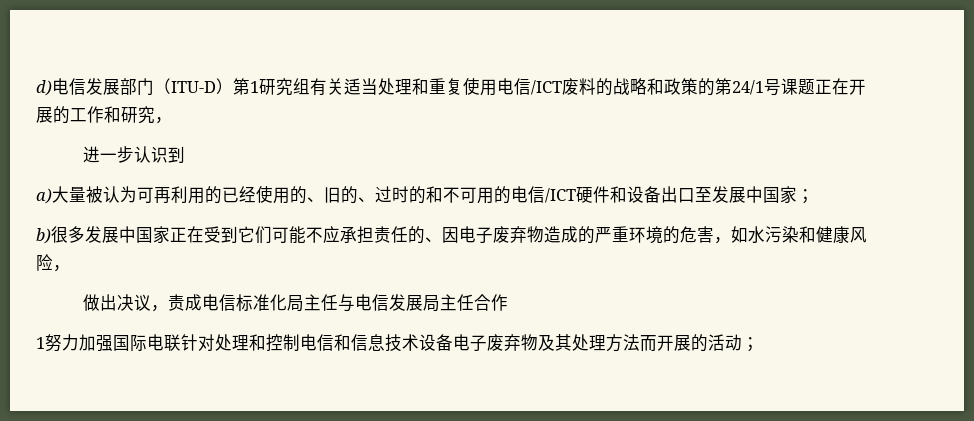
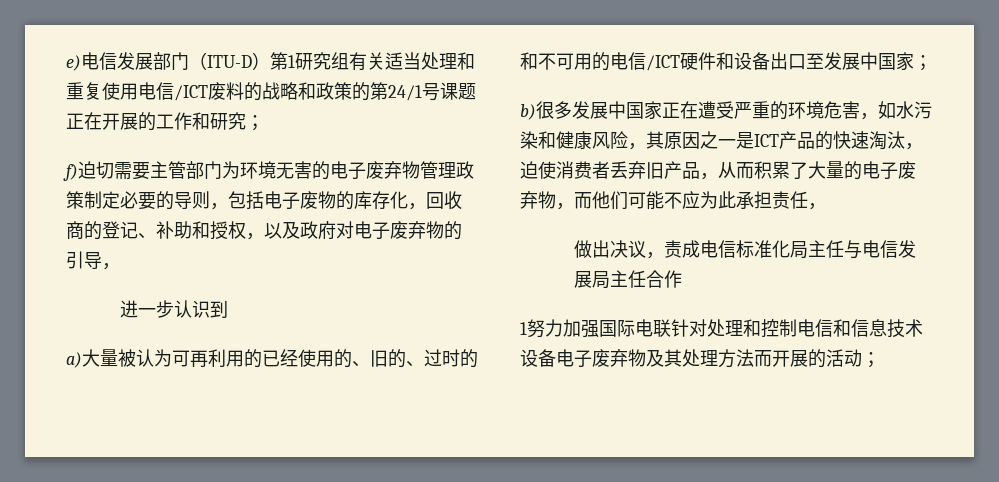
- d)电信发展部门（ITU-D）第1研究组有关适当处理和重复使用电信/ICT废料的战略和政策的第24/1号课题正在开展的工作和研究，
+ e)电信发展部门（ITU-D）第1研究组有关适当处理和重复使用电信/ICT废料的战略和政策的第24/1号课题正在开展的工作和研究；
+ f)迫切需要主管部门为环境无害的电子废弃物管理政策制定必要的导则，包括电子废物的库存化，回收商的登记、补助和授权，以及政府对电子废弃物的引导，
- b)很多发展中国家正在受到它们可能不应承担责任的、因电子废弃物造成的严重环境的危害，如水污染和健康风险，
+ b)很多发展中国家正在遭受严重的环境危害，如水污染和健康风险，其原因之一是ICT产品的快速淘汰，迫使消费者丢弃旧产品，从而积累了大量的电子废弃物，而他们可能不应为此承担责任，

